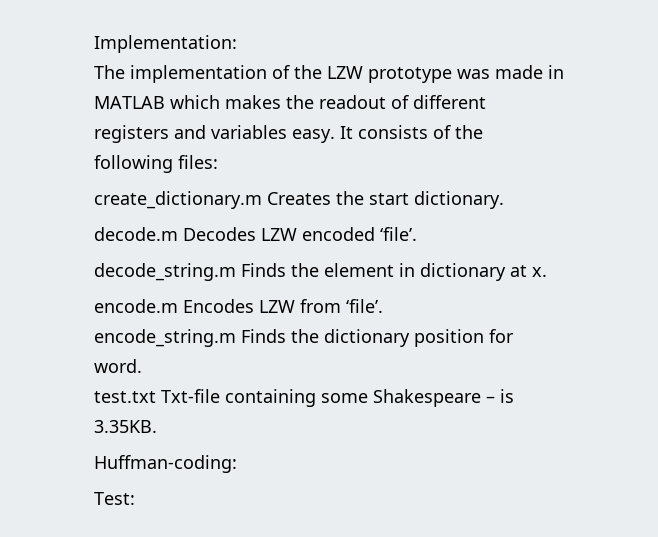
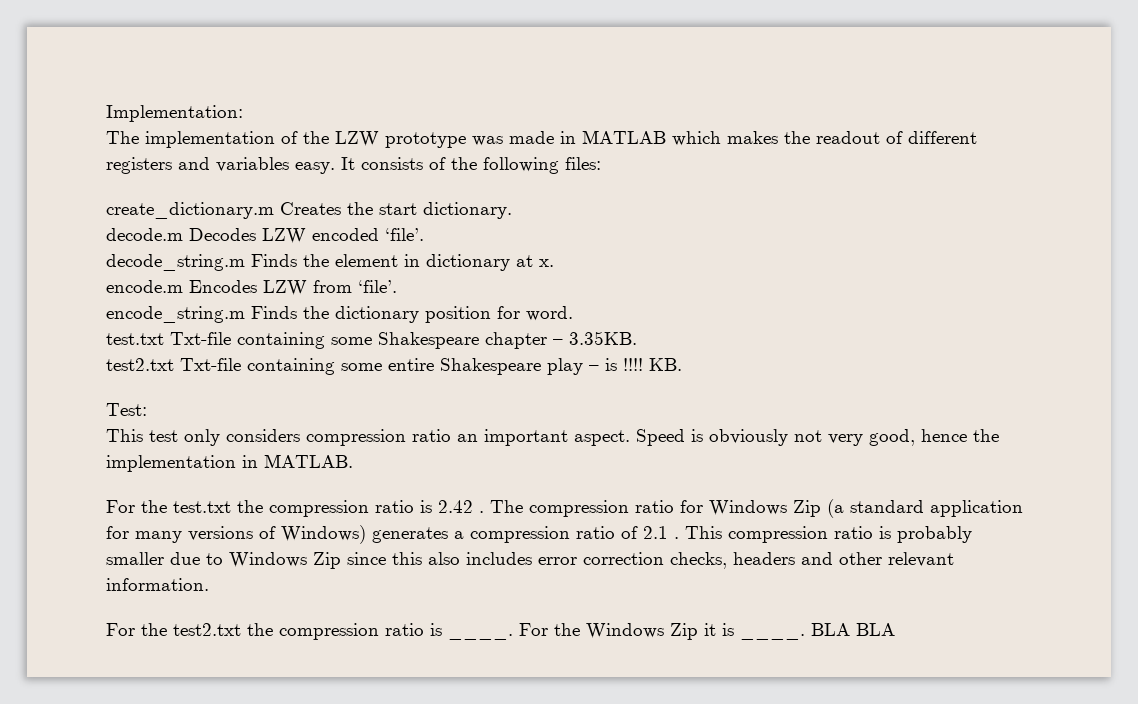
- test.txt Txt-file containing some Shakespeare – is 3.35KB.
- Huffman-coding:
+ test.txt Txt-file containing some Shakespeare chapter – 3.35KB.
+ test2.txt Txt-file containing some entire Shakespeare play – is !!!! KB.
  Test:
+ This test only considers compression ratio an important aspect. Speed is obviously not very good, hence the implementation in MATLAB.
+ For the test.txt the compression ratio is 2.42 . The compression ratio for Windows Zip (a standard application for many versions of Windows) generates a compression ratio of 2.1 . This compression ratio is probably smaller due to Windows Zip since this also includes error correction checks, headers and other relevant information.
+ For the test2.txt the compression ratio is ____. For the Windows Zip it is ____. BLA BLA

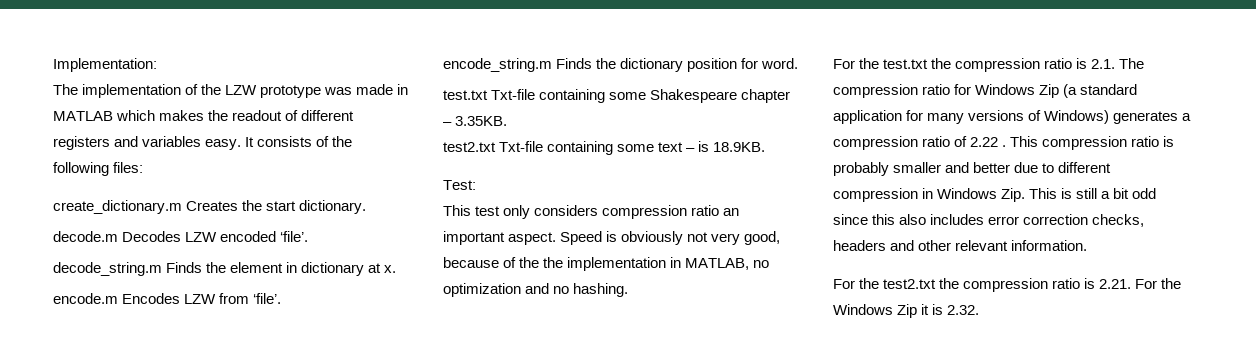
- test2.txt Txt-file containing some entire Shakespeare play – is !!!! KB.
+ test2.txt Txt-file containing some text – is 18.9KB.
- Speed is obviously not very good, hence the implementation in MATLAB.
+ Speed is obviously not very good, because of the the implementation in MATLAB, no optimization and no hashing.
- For the test.txt the compression ratio is 2.42 . The compression ratio for Windows Zip (a standard application for many versions of Windows) generates a compression ratio of 2.1 .
+ For the test.txt the compression ratio is 2.1. The compression ratio for Windows Zip (a standard application for many versions of Windows) generates a compression ratio of 2.22 .
- This compression ratio is probably smaller due to Windows Zip since this also includes error correction checks, headers and other relevant information.
+ This compression ratio is probably smaller and better due to different compression in Windows Zip. This is still a bit odd since this also includes error correction checks, headers and other relevant information.
- For the test2.txt the compression ratio is ____. For the Windows Zip it is ____. BLA BLA
+ For the test2.txt the compression ratio is 2.21. For the Windows Zip it is 2.32.

